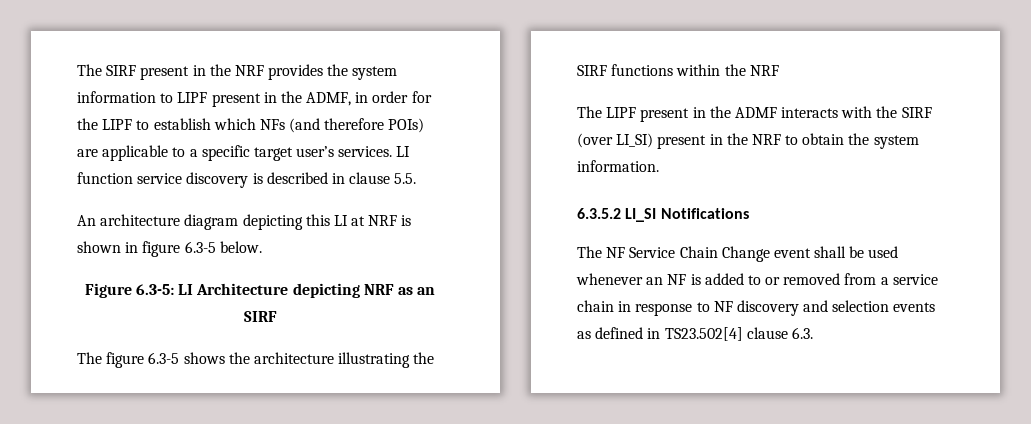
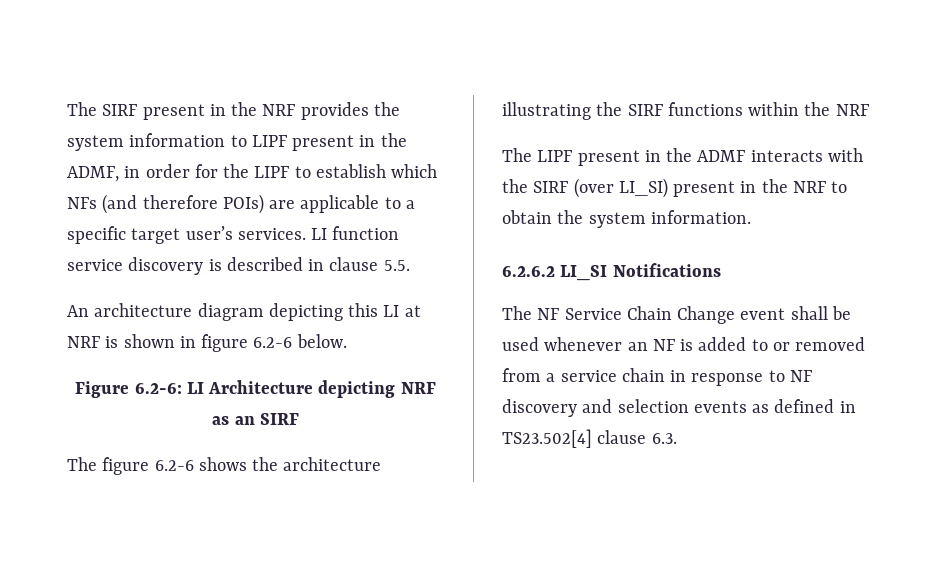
- An architecture diagram depicting this LI at NRF is shown in figure 6.3-5 below.
+ An architecture diagram depicting this LI at NRF is shown in figure 6.2-6 below.
- Figure 6.3-5: LI Architecture depicting NRF as an SIRF
+ Figure 6.2-6: LI Architecture depicting NRF as an SIRF
- The figure 6.3-5 shows the architecture illustrating the SIRF functions within the NRF
+ The figure 6.2-6 shows the architecture illustrating the SIRF functions within the NRF
- 6.3.5.2 LI_SI Notifications
+ 6.2.6.2 LI_SI Notifications

